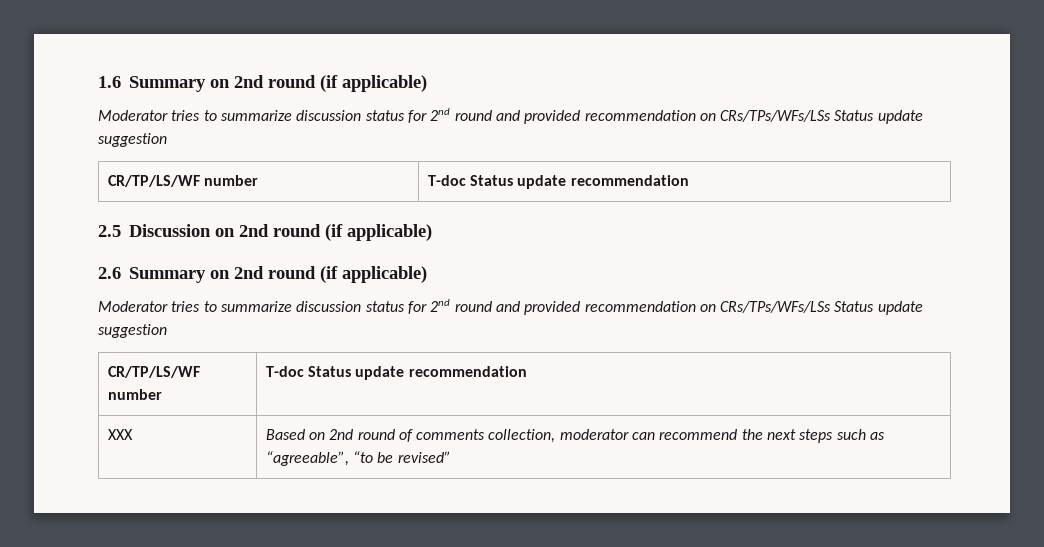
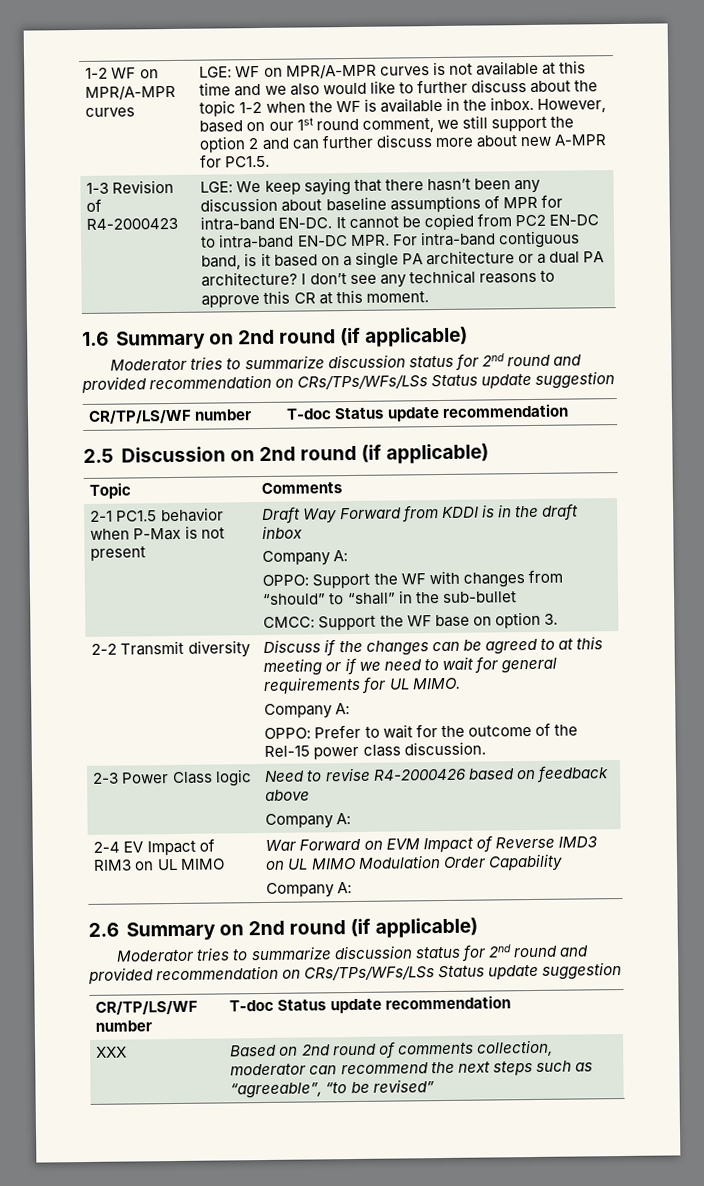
+ 1-2 WF on MPR/A-MPR curves | LGE: WF on MPR/A-MPR curves is not available at this time and we also would like to further discuss about the topic 1-2 when the WF is available in the inbox. However, based on our 1st round comment, we still support the option 2 and can further discuss more about new A-MPR for PC1.5.
+ 1-3 Revision of R4-2000423 | LGE: We keep saying that there hasn’t been any discussion about baseline assumptions of MPR for intra-band EN-DC. It cannot be copied from PC2 EN-DC to intra-band EN-DC MPR. For intra-band contiguous band, is it based on a single PA architecture or a dual PA architecture? I don’t see any technical reasons to approve this CR at this moment.
+ Topic | Comments
+ 2-1 PC1.5 behavior when P-Max is not present | Draft Way Forward from KDDI is in the draft inbox
+ Company A:
+ OPPO: Support the WF with changes from “should” to “shall” in the sub-bullet
+ CMCC: Support the WF base on option 3.
+ 2-2 Transmit diversity | Discuss if the changes can be agreed to at this meeting or if we need to wait for general requirements for UL MIMO.
+ Company A:
+ OPPO: Prefer to wait for the outcome of the Rel-15 power class discussion.
+ 2-3 Power Class logic | Need to revise R4-2000426 based on feedback above
+ Company A:
+ 2-4 EV Impact of RIM3 on UL MIMO | War Forward on EVM Impact of Reverse IMD3 on UL MIMO Modulation Order Capability
+ Company A:

